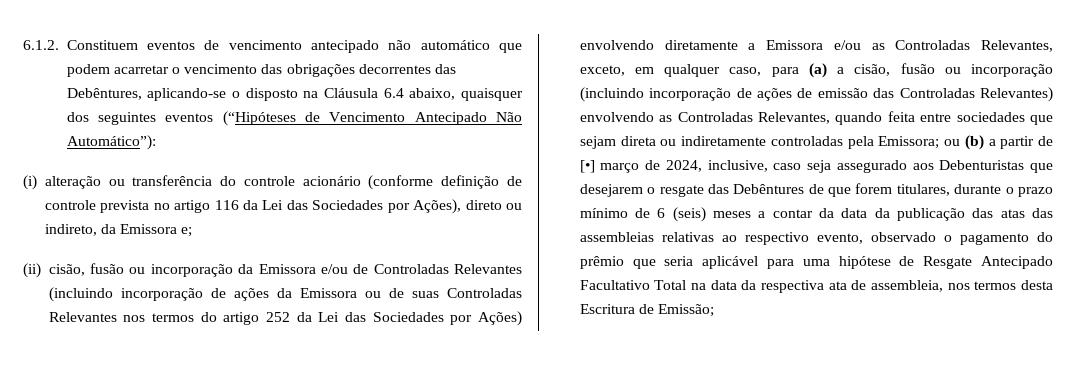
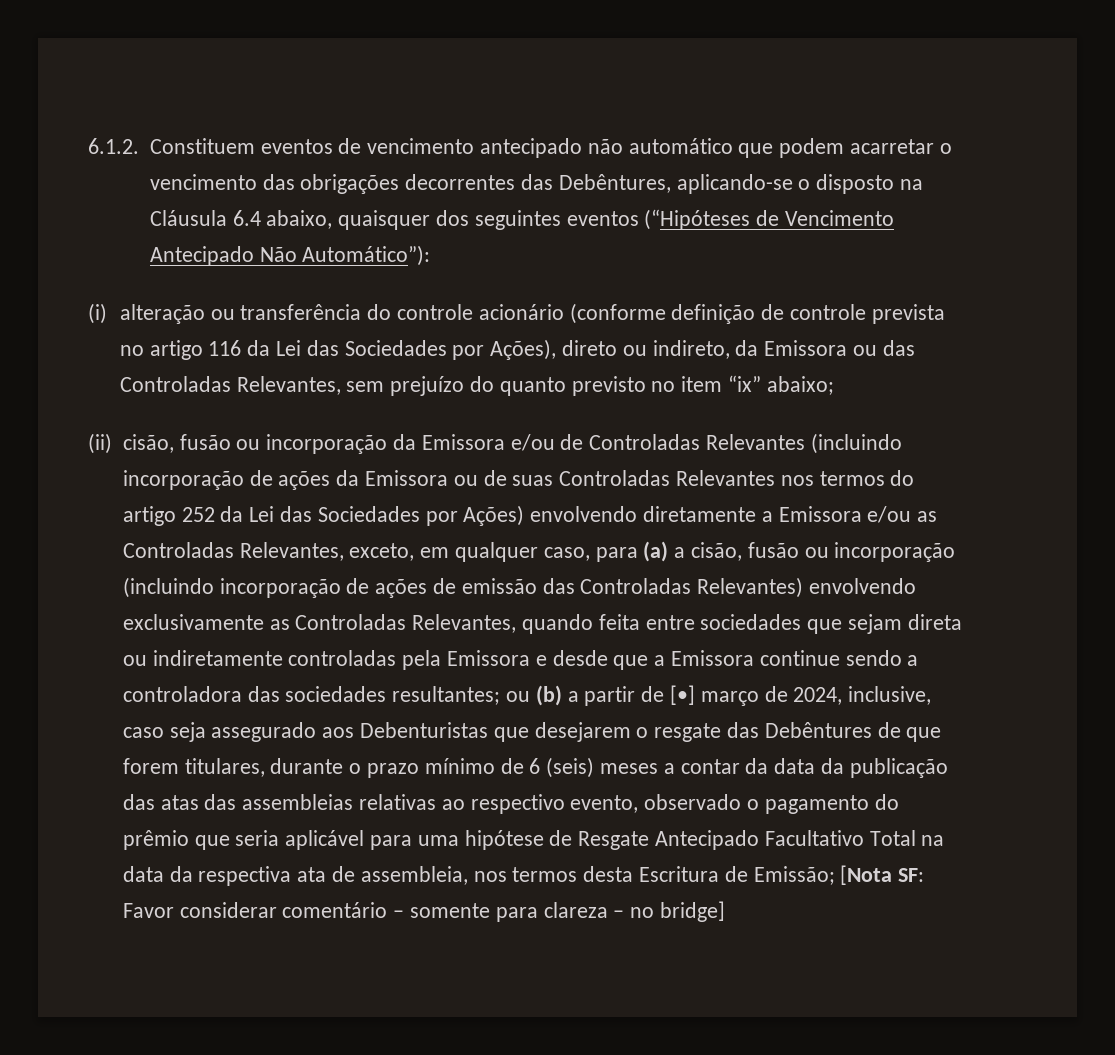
- (i) alteração ou transferência do controle acionário (conforme definição de controle prevista no artigo 116 da Lei das Sociedades por Ações), direto ou indireto, da Emissora e;
+ (i) alteração ou transferência do controle acionário (conforme definição de controle prevista no artigo 116 da Lei das Sociedades por Ações), direto ou indireto, da Emissora ou das Controladas Relevantes, sem prejuízo do quanto previsto no item “ix” abaixo;
- (ii) cisão, fusão ou incorporação da Emissora e/ou de Controladas Relevantes (incluindo incorporação de ações da Emissora ou de suas Controladas Relevantes nos termos do artigo 252 da Lei das Sociedades por Ações) envolvendo diretamente a Emissora e/ou as Controladas Relevantes, exceto, em qualquer caso, para (a) a cisão, fusão ou incorporação (incluindo incorporação de ações de emissão das Controladas Relevantes) envolvendo as Controladas Relevantes, quando feita entre sociedades que sejam direta ou indiretamente controladas pela Emissora;
+ (ii) cisão, fusão ou incorporação da Emissora e/ou de Controladas Relevantes (incluindo incorporação de ações da Emissora ou de suas Controladas Relevantes nos termos do artigo 252 da Lei das Sociedades por Ações) envolvendo diretamente a Emissora e/ou as Controladas Relevantes, exceto, em qualquer caso, para (a) a cisão, fusão ou incorporação (incluindo incorporação de ações de emissão das Controladas Relevantes) envolvendo exclusivamente as Controladas Relevantes, quando feita entre sociedades que sejam direta ou indiretamente controladas pela Emissora e desde que a Emissora continue sendo a controladora das sociedades resultantes;
+ [Nota SF: Favor considerar comentário – somente para clareza – no bridge]

